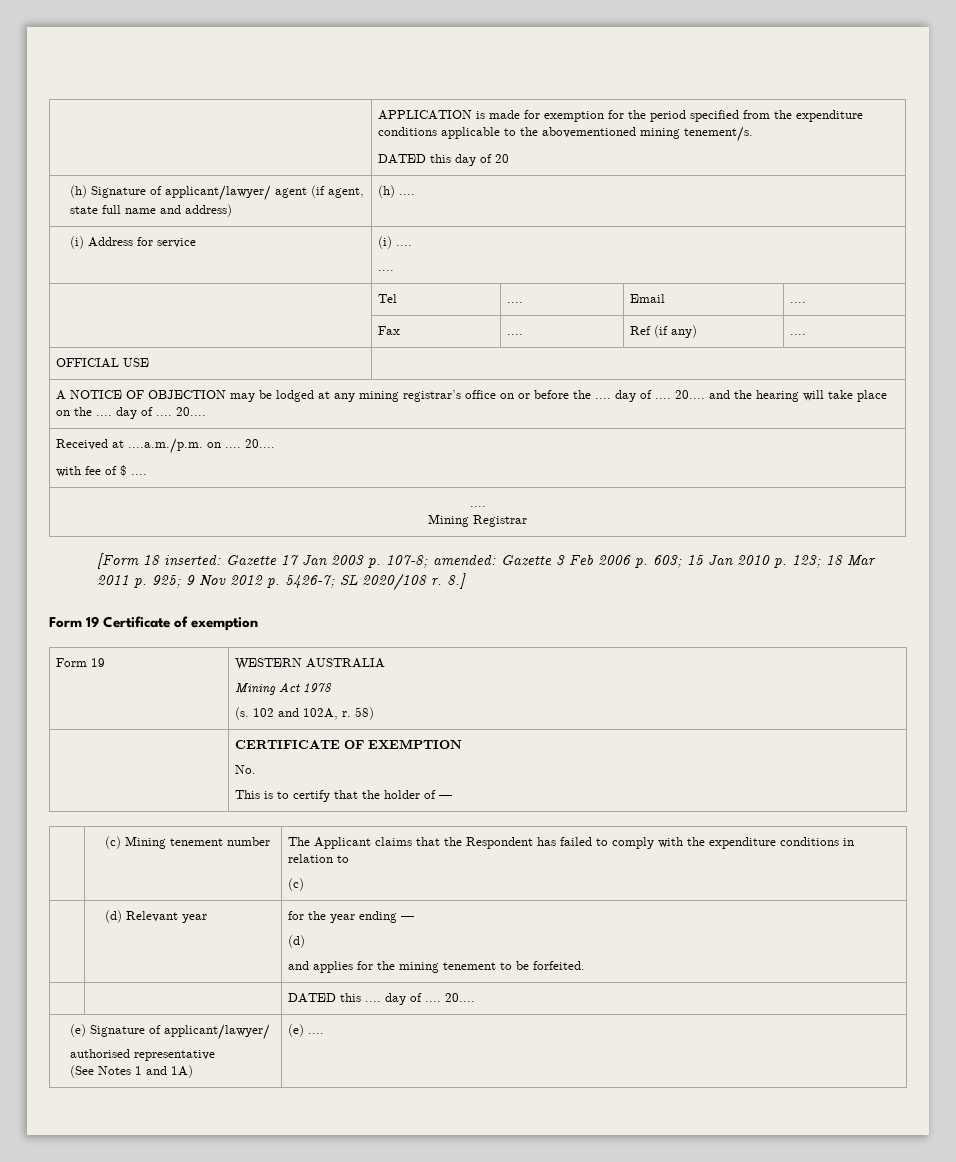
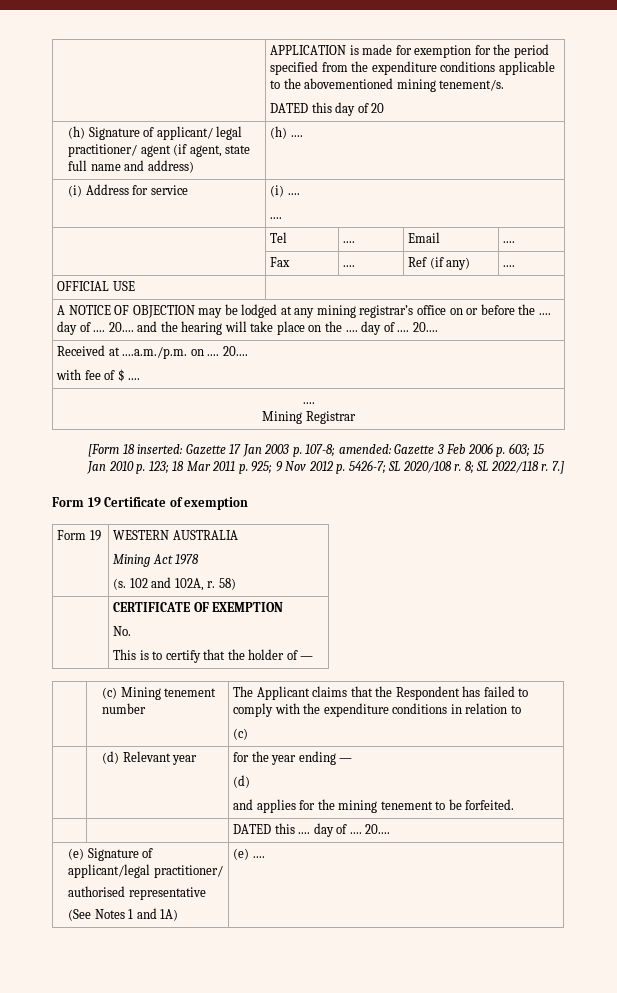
- (h) Signature of applicant/lawyer/ agent (if agent, state full name and address) | (h) ....
+ (h) Signature of applicant/ legal practitioner/ agent (if agent, state full name and address) | (h) ....
- 8.]
+ 8; SL 2022/118 r. 7.]
- (e) Signature of applicant/lawyer/
+ (e) Signature of applicant/legal practitioner/

